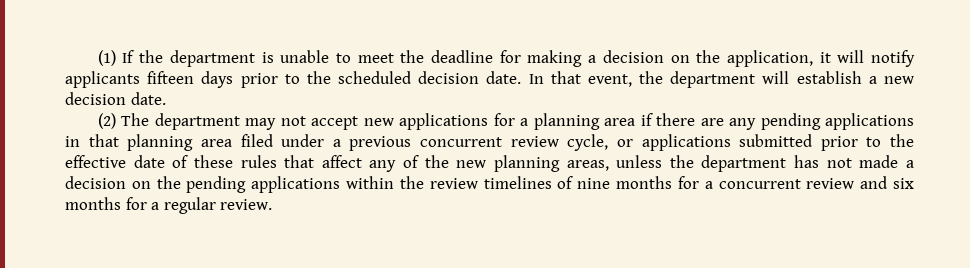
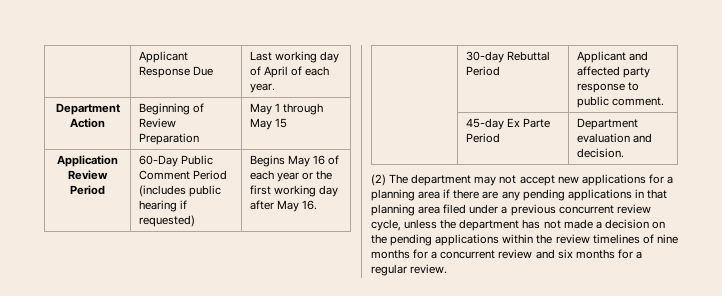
- (1) If the department is unable to meet the deadline for making a decision on the application, it will notify applicants fifteen days prior to the scheduled decision date. In that event, the department will establish a new decision date.
+ | Applicant Response Due | Last working day of April of each year.
+ Department Action | Beginning of Review Preparation | May 1 through May 15
+ Application Review Period | 60-Day Public Comment Period (includes public hearing if requested) | Begins May 16 of each year or the first working day after May 16.
+ | 30-day Rebuttal Period | Applicant and affected party response to public comment.
+ | 45-day Ex Parte Period | Department evaluation and decision.
- (2) The department may not accept new applications for a planning area if there are any pending applications in that planning area filed under a previous concurrent review cycle, or applications submitted prior to the effective date of these rules that affect any of the new planning areas, unless the department has not made a decision on the pending applications within the review timelines of nine months for a concurrent review and six months for a regular review.
+ (2) The department may not accept new applications for a planning area if there are any pending applications in that planning area filed under a previous concurrent review cycle, unless the department has not made a decision on the pending applications within the review timelines of nine months for a concurrent review and six months for a regular review.

